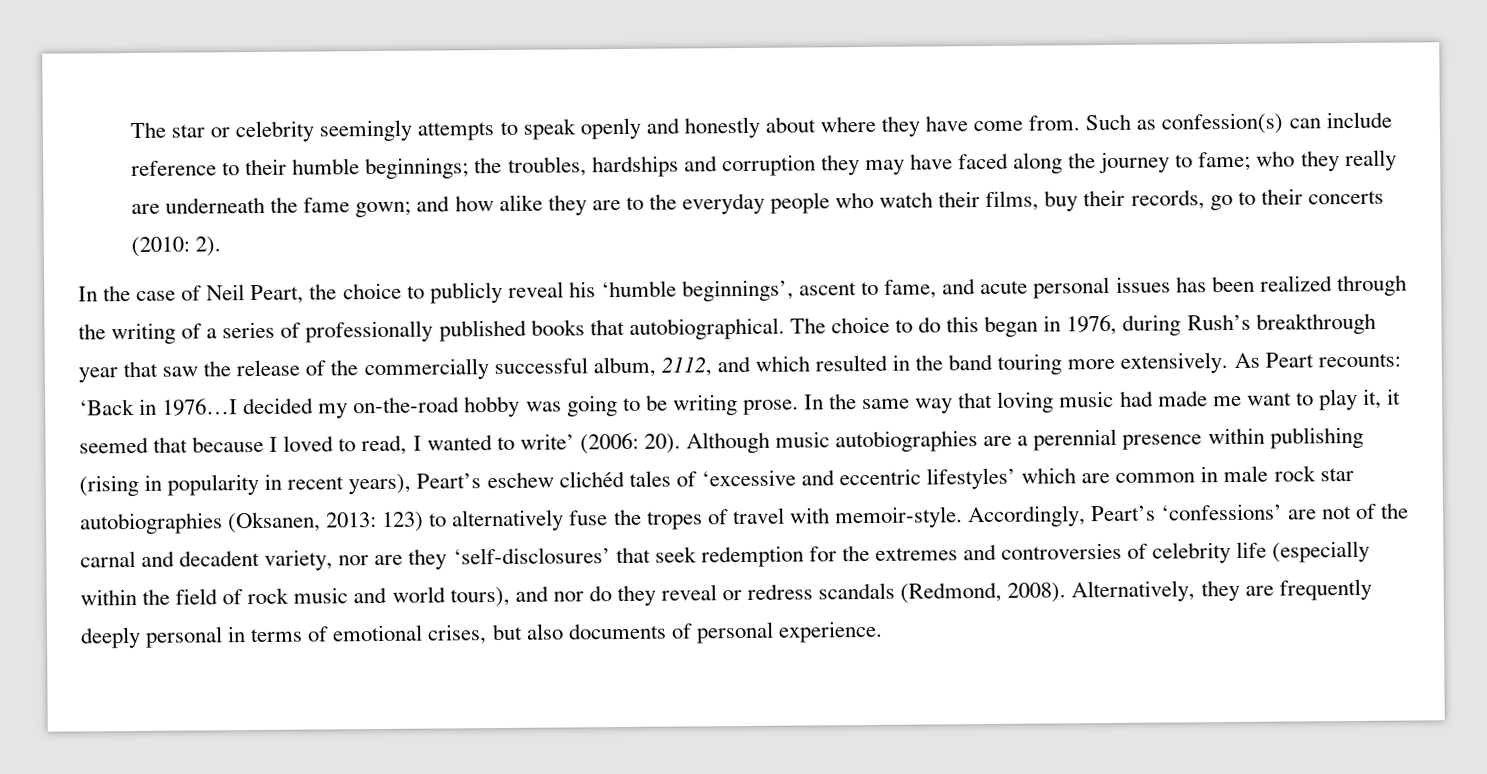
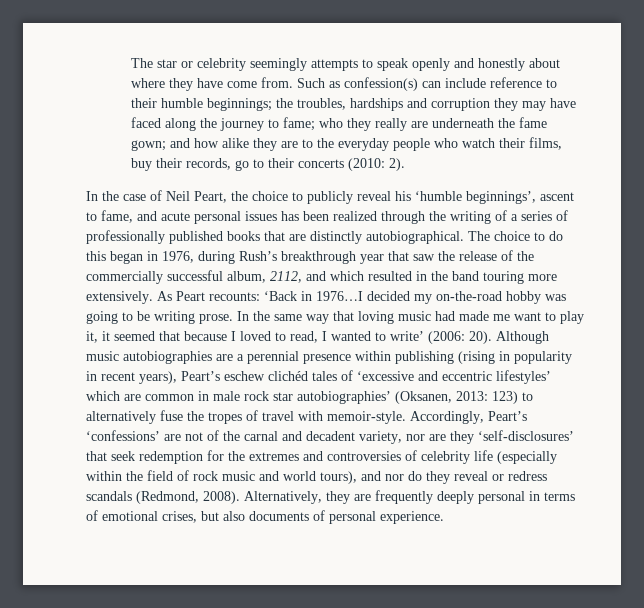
- In the case of Neil Peart, the choice to publicly reveal his ‘humble beginnings’, ascent to fame, and acute personal issues has been realized through the writing of a series of professionally published books that autobiographical.
+ In the case of Neil Peart, the choice to publicly reveal his ‘humble beginnings’, ascent to fame, and acute personal issues has been realized through the writing of a series of professionally published books that are distinctly autobiographical.
- Although music autobiographies are a perennial presence within publishing (rising in popularity in recent years), Peart’s eschew clichéd tales of ‘excessive and eccentric lifestyles’ which are common in male rock star autobiographies (Oksanen, 2013: 123) to alternatively fuse the tropes of travel with memoir-style.
+ Although music autobiographies are a perennial presence within publishing (rising in popularity in recent years), Peart’s eschew clichéd tales of ‘excessive and eccentric lifestyles’ which are common in male rock star autobiographies’ (Oksanen, 2013: 123) to alternatively fuse the tropes of travel with memoir-style.

